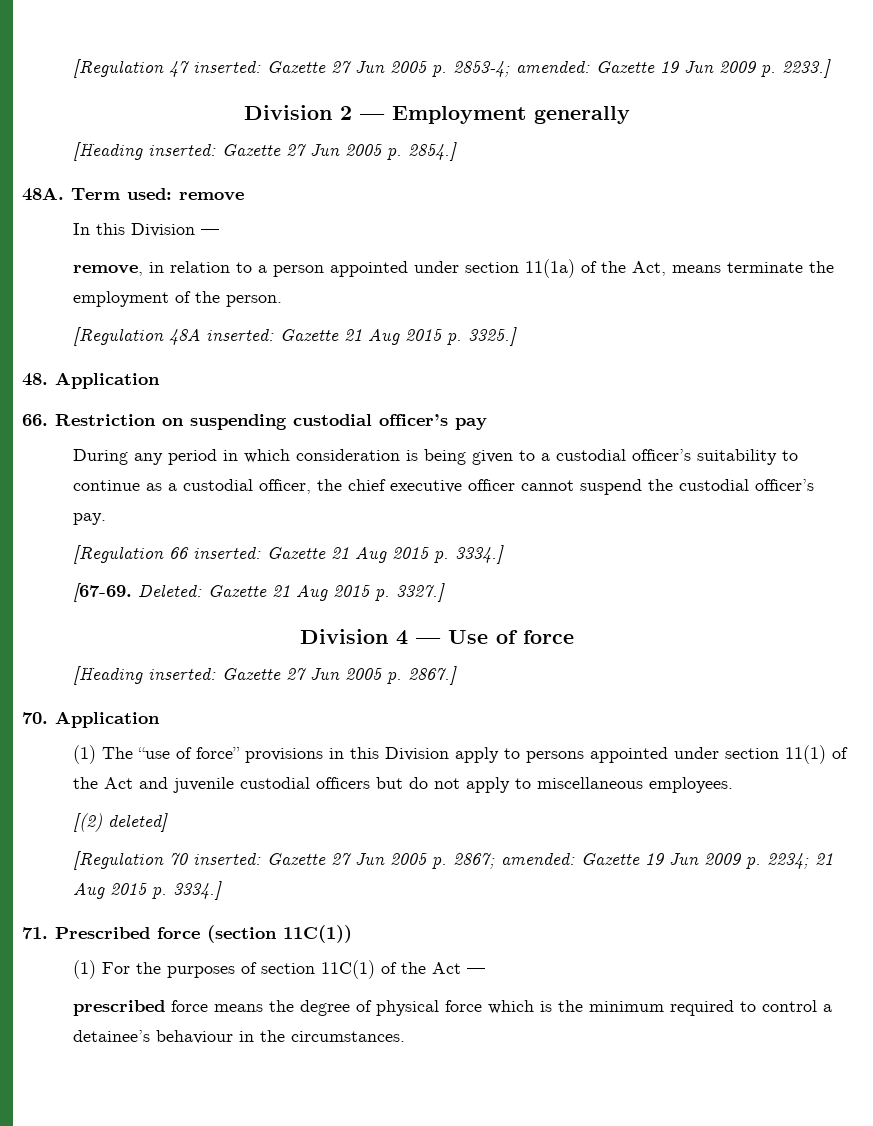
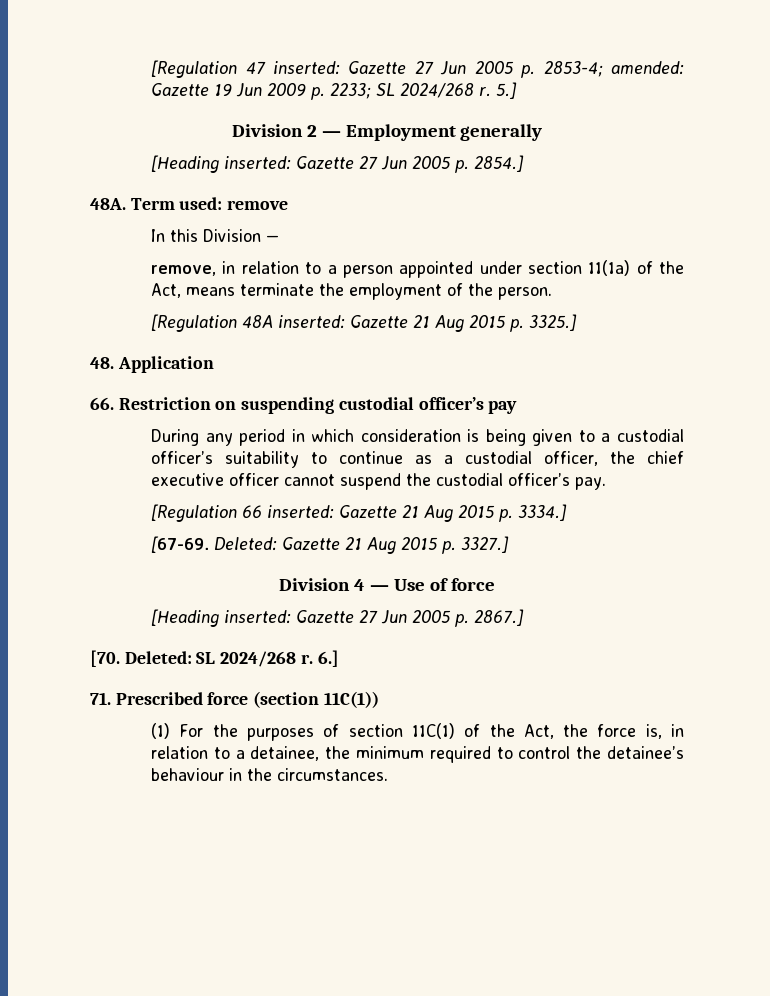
- [Regulation 47 inserted: Gazette 27 Jun 2005 p. 2853-4; amended: Gazette 19 Jun 2009 p. 2233.]
+ [Regulation 47 inserted: Gazette 27 Jun 2005 p. 2853-4; amended: Gazette 19 Jun 2009 p. 2233; SL 2024/268 r. 5.]
- 70. Application
- (1) The “use of force” provisions in this Division apply to persons appointed under section 11(1) of the Act and juvenile custodial officers but do not apply to miscellaneous employees.
- [(2) deleted]
- [Regulation 70 inserted: Gazette 27 Jun 2005 p. 2867; amended: Gazette 19 Jun 2009 p. 2234; 21 Aug 2015 p. 3334.]
+ [70. Deleted: SL 2024/268 r. 6.]
- (1) For the purposes of section 11C(1) of the Act —
- prescribed force means the degree of physical force which is the minimum required to control a detainee’s behaviour in the circumstances.
+ (1) For the purposes of section 11C(1) of the Act, the force is, in relation to a detainee, the minimum required to control the detainee’s behaviour in the circumstances.

